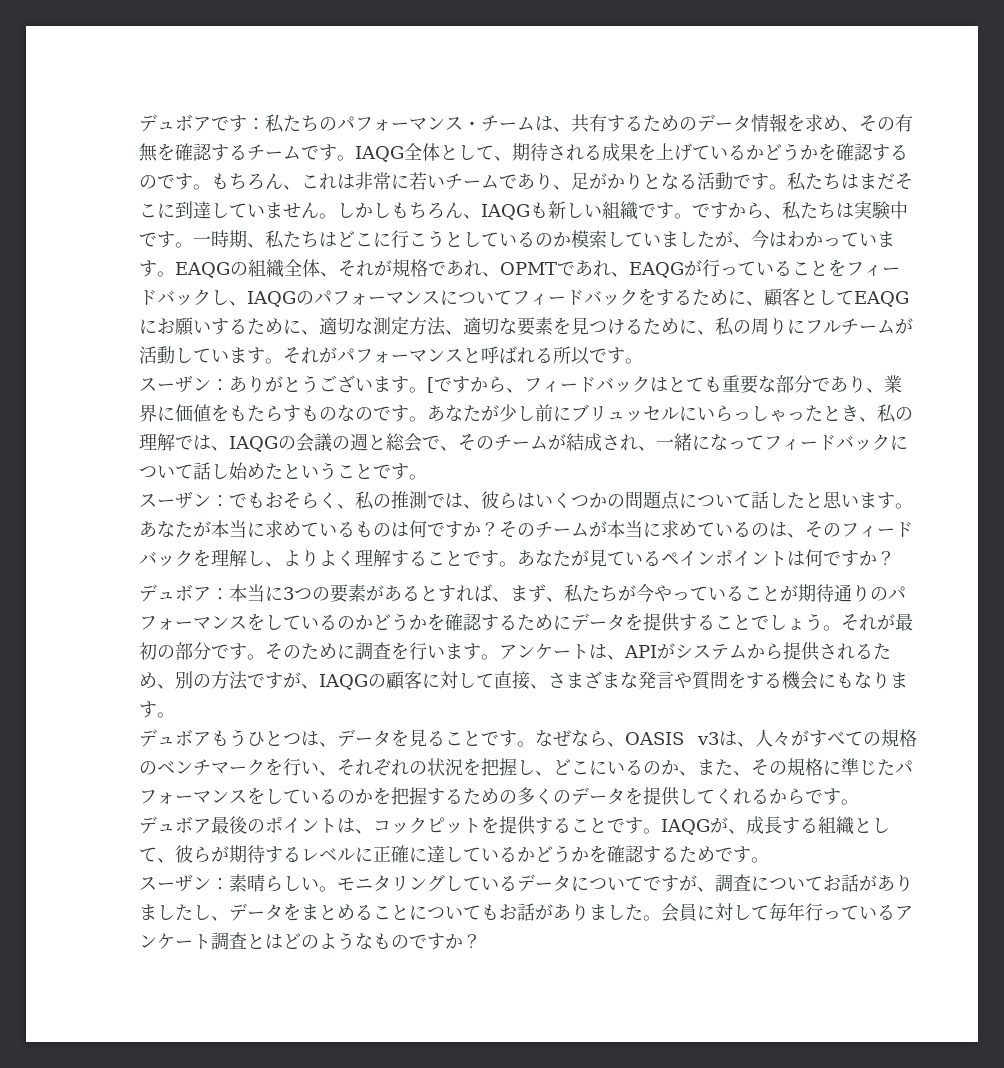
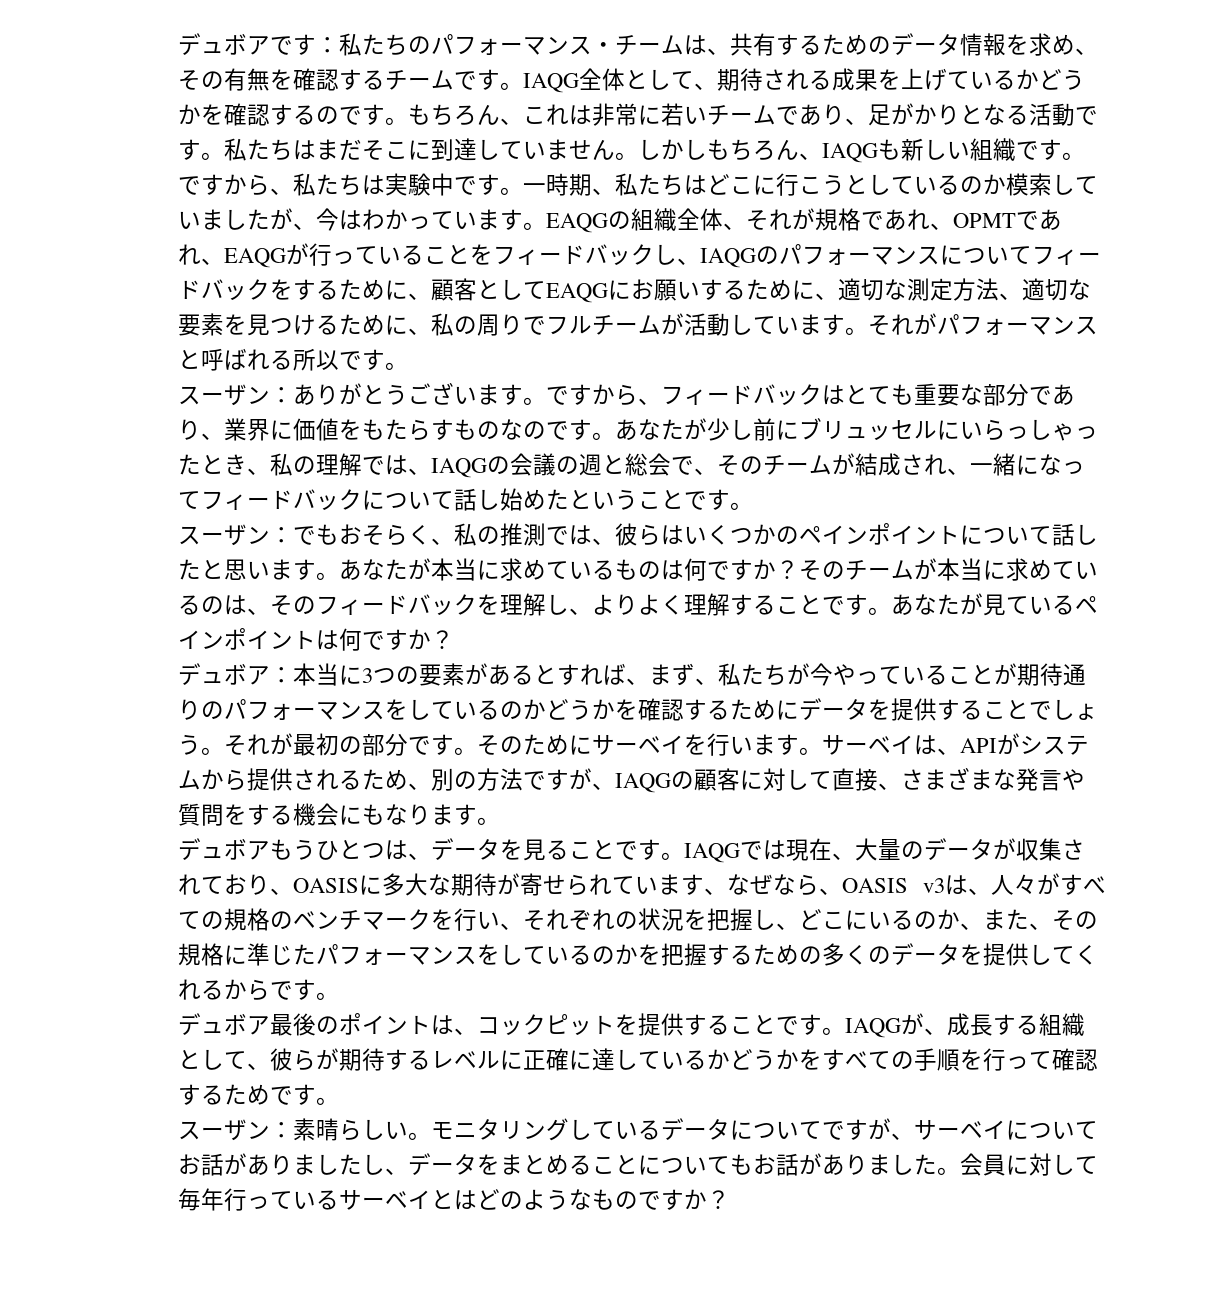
- EAQGの組織全体、それが規格であれ、OPMTであれ、EAQGが行っていることをフィードバックし、IAQGのパフォーマンスについてフィードバックをするために、顧客としてEAQGにお願いするために、適切な測定方法、適切な要素を見つけるために、私の周りにフルチームが活動しています。
+ EAQGの組織全体、それが規格であれ、OPMTであれ、EAQGが行っていることをフィードバックし、IAQGのパフォーマンスについてフィードバックをするために、顧客としてEAQGにお願いするために、適切な測定方法、適切な要素を見つけるために、私の周りでフルチームが活動しています。
- [ですから、フィードバックはとても重要な部分であり、業界に価値をもたらすものなのです。
+ ですから、フィードバックはとても重要な部分であり、業界に価値をもたらすものなのです。
- スーザン：でもおそらく、私の推測では、彼らはいくつかの問題点について話したと思います。
+ スーザン：でもおそらく、私の推測では、彼らはいくつかのペインポイントについて話したと思います。
- そのために調査を行います。
+ そのためにサーベイを行います。
- アンケートは、APIがシステムから提供されるため、別の方法ですが、IAQGの顧客に対して直接、さまざまな発言や質問をする機会にもなります。
+ サーベイは、APIがシステムから提供されるため、別の方法ですが、IAQGの顧客に対して直接、さまざまな発言や質問をする機会にもなります。
- なぜなら、OASIS v3は、人々がすべての規格のベンチマークを行い、それぞれの状況を把握し、どこにいるのか、また、その規格に準じたパフォーマンスをしているのかを把握するための多くのデータを提供してくれるからです。
+ IAQGでは現在、大量のデータが収集されており、OASISに多大な期待が寄せられています、なぜなら、OASIS v3は、人々がすべての規格のベンチマークを行い、それぞれの状況を把握し、どこにいるのか、また、その規格に準じたパフォーマンスをしているのかを把握するための多くのデータを提供してくれるからです。
- IAQGが、成長する組織として、彼らが期待するレベルに正確に達しているかどうかを確認するためです。
+ IAQGが、成長する組織として、彼らが期待するレベルに正確に達しているかどうかをすべての手順を行って確認するためです。
- モニタリングしているデータについてですが、調査についてお話がありましたし、データをまとめることについてもお話がありました。
+ モニタリングしているデータについてですが、サーベイについてお話がありましたし、データをまとめることについてもお話がありました。
- 会員に対して毎年行っているアンケート調査とはどのようなものですか？
+ 会員に対して毎年行っているサーベイとはどのようなものですか？

